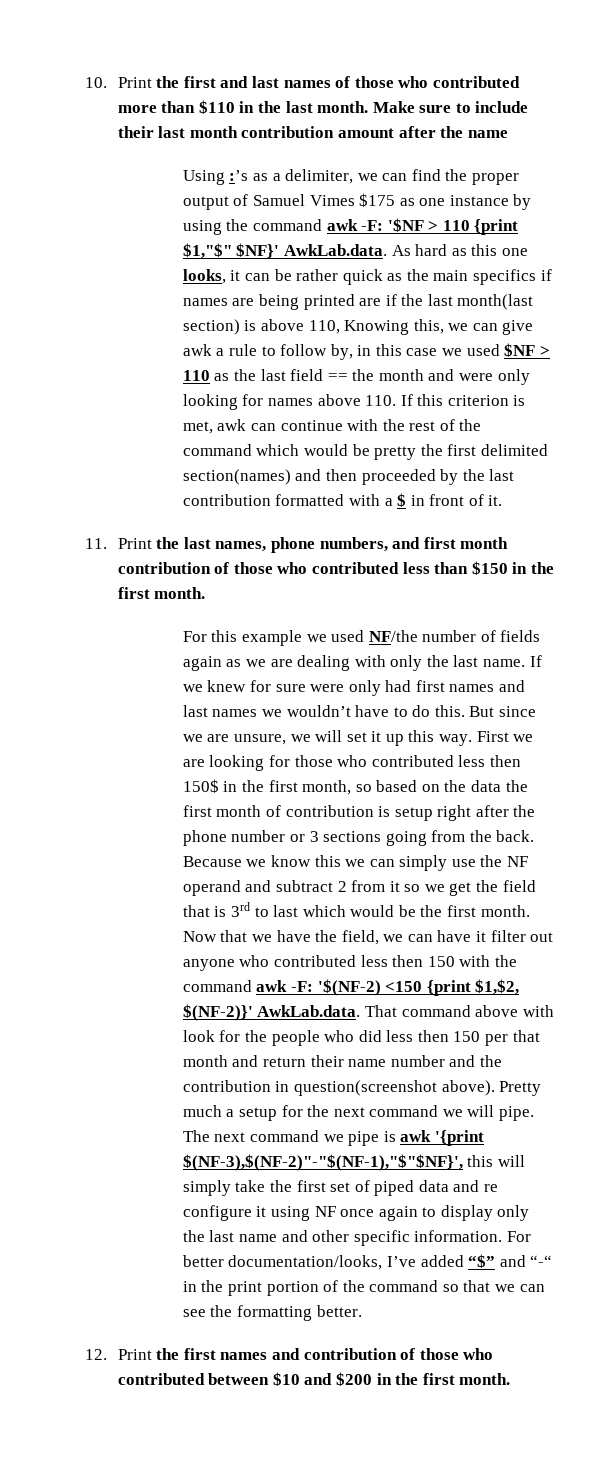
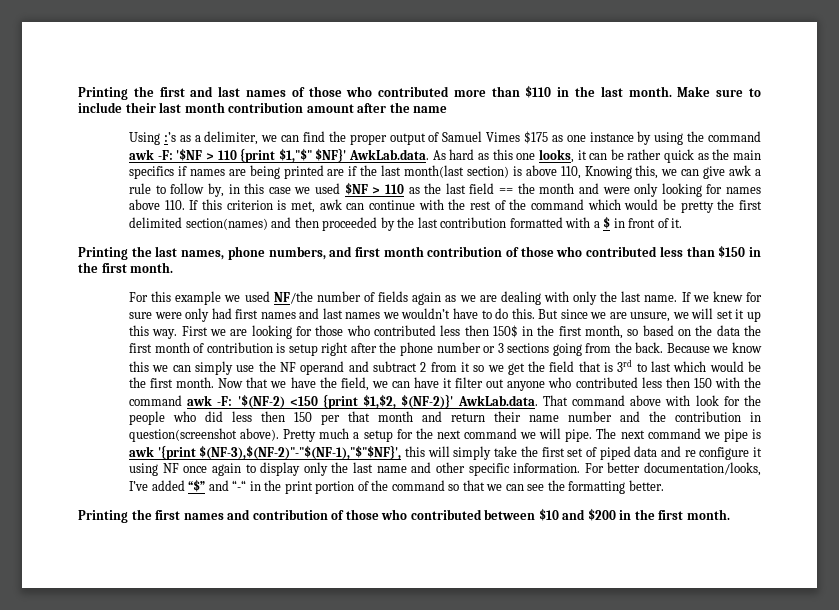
- 10. Print the first and last names of those who contributed more than $110 in the last month.
+ Printing the first and last names of those who contributed more than $110 in the last month.
- 11. Print the last names, phone numbers, and first month contribution of those who contributed less than $150 in the first month.
+ Printing the last names, phone numbers, and first month contribution of those who contributed less than $150 in the first month.
- 12. Print the first names and contribution of those who contributed between $10 and $200 in the first month.
+ Printing the first names and contribution of those who contributed between $10 and $200 in the first month.

